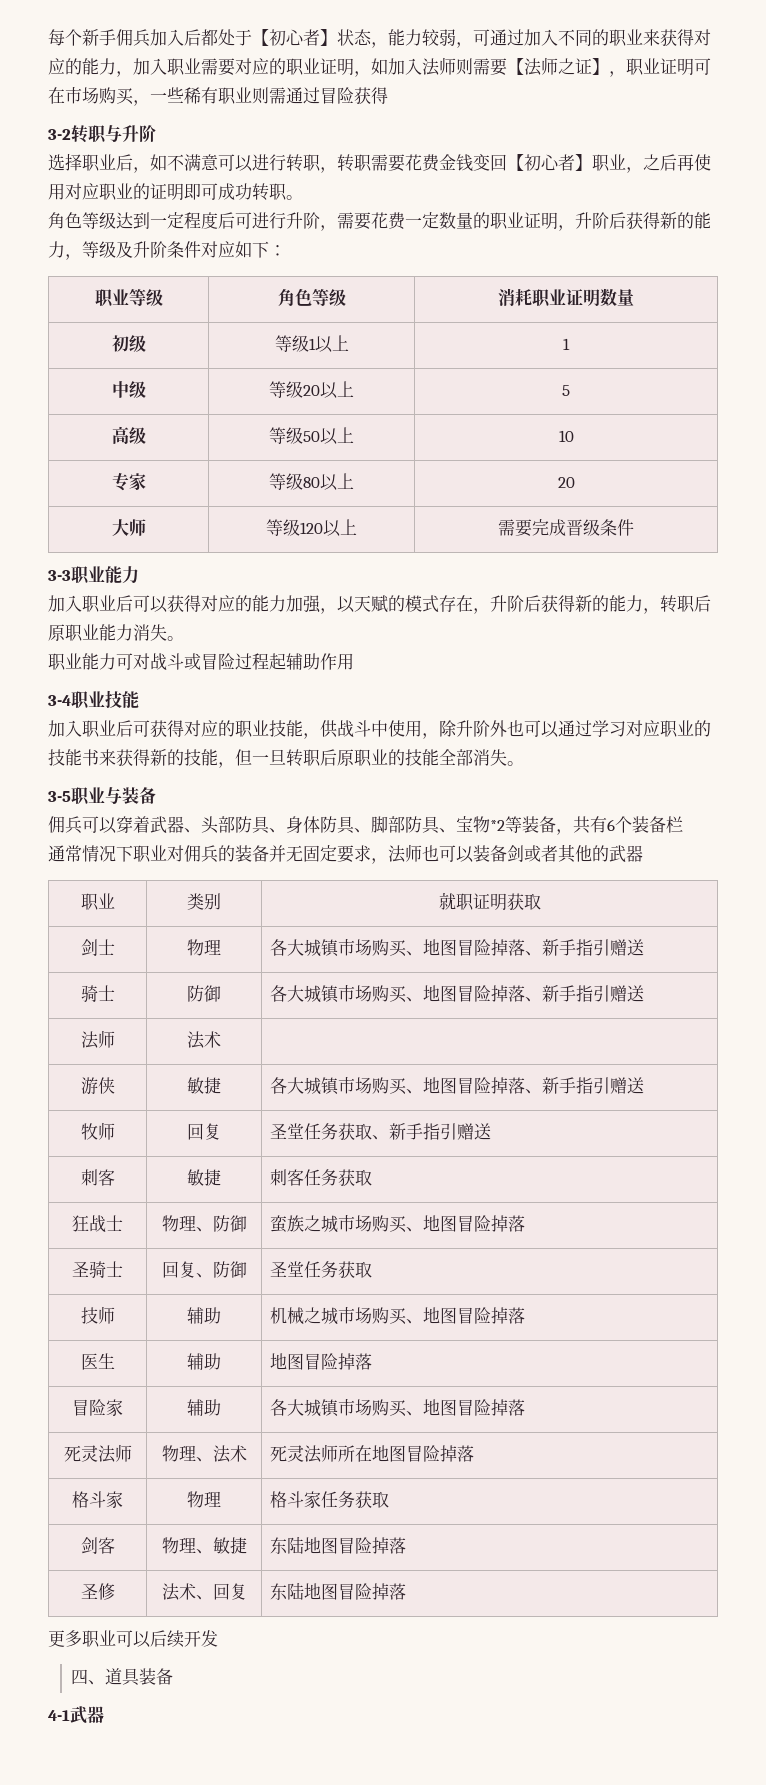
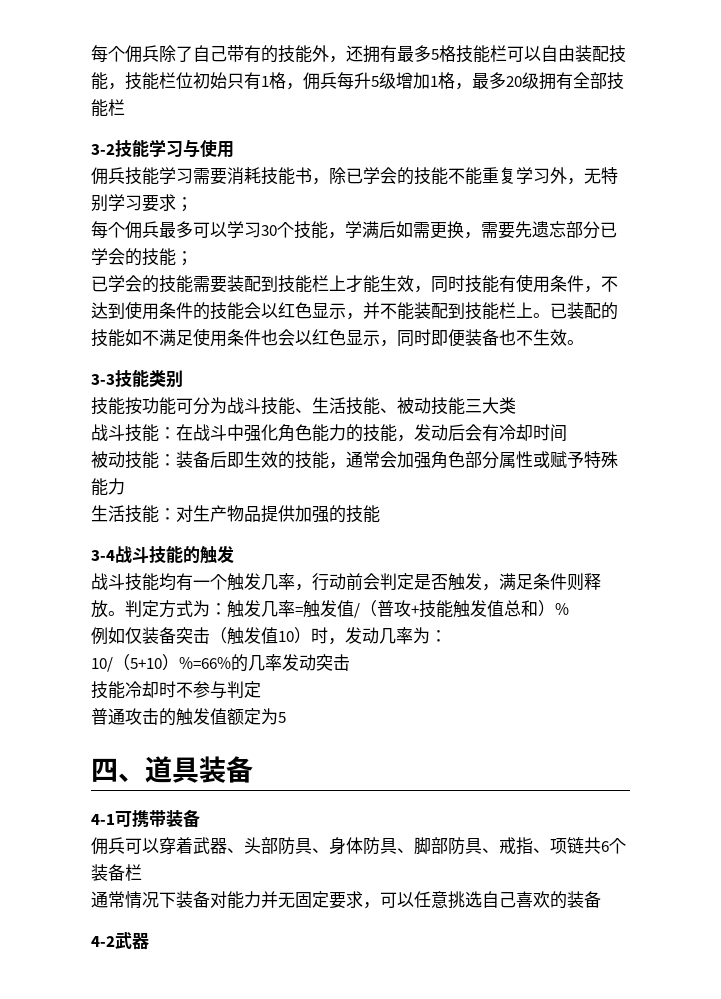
- 每个新手佣兵加入后都处于【初心者】状态，能力较弱，可通过加入不同的职业来获得对应的能力，加入职业需要对应的职业证明，如加入法师则需要【法师之证】，职业证明可在市场购买，一些稀有职业则需通过冒险获得
- 3-2转职与升阶
- 选择职业后，如不满意可以进行转职，转职需要花费金钱变回【初心者】职业，之后再使用对应职业的证明即可成功转职。
- 角色等级达到一定程度后可进行升阶，需要花费一定数量的职业证明，升阶后获得新的能力，等级及升阶条件对应如下：
- 职业等级 | 角色等级 | 消耗职业证明数量
- 初级 | 等级1以上 | 1
- 中级 | 等级20以上 | 5
- 高级 | 等级50以上 | 10
- 专家 | 等级80以上 | 20
- 大师 | 等级120以上 | 需要完成晋级条件
- 3-3职业能力
- 加入职业后可以获得对应的能力加强，以天赋的模式存在，升阶后获得新的能力，转职后原职业能力消失。
- 职业能力可对战斗或冒险过程起辅助作用
- 3-4职业技能
- 加入职业后可获得对应的职业技能，供战斗中使用，除升阶外也可以通过学习对应职业的技能书来获得新的技能，但一旦转职后原职业的技能全部消失。
- 3-5职业与装备
+ 每个佣兵除了自己带有的技能外，还拥有最多5格技能栏可以自由装配技能，技能栏位初始只有1格，佣兵每升5级增加1格，最多20级拥有全部技能栏
+ 3-2技能学习与使用
+ 佣兵技能学习需要消耗技能书，除已学会的技能不能重复学习外，无特别学习要求；
+ 每个佣兵最多可以学习30个技能，学满后如需更换，需要先遗忘部分已学会的技能；
+ 已学会的技能需要装配到技能栏上才能生效，同时技能有使用条件，不达到使用条件的技能会以红色显示，并不能装配到技能栏上。已装配的技能如不满足使用条件也会以红色显示，同时即便装备也不生效。
+ 3-3技能类别
+ 技能按功能可分为战斗技能、生活技能、被动技能三大类
+ 战斗技能：在战斗中强化角色能力的技能，发动后会有冷却时间
+ 被动技能：装备后即生效的技能，通常会加强角色部分属性或赋予特殊能力
+ 生活技能：对生产物品提供加强的技能
+ 3-4战斗技能的触发
+ 战斗技能均有一个触发几率，行动前会判定是否触发，满足条件则释放。判定方式为：触发几率=触发值/（普攻+技能触发值总和）%
+ 例如仅装备突击（触发值10）时，发动几率为：
+ 10/（5+10）%=66%的几率发动突击
+ 技能冷却时不参与判定
+ 普通攻击的触发值额定为5
+ 四、道具装备
+ 4-1可携带装备
- 佣兵可以穿着武器、头部防具、身体防具、脚部防具、宝物*2等装备，共有6个装备栏
+ 佣兵可以穿着武器、头部防具、身体防具、脚部防具、戒指、项链共6个装备栏
- 通常情况下职业对佣兵的装备并无固定要求，法师也可以装备剑或者其他的武器
- 职业 | 类别 | 就职证明获取
- 剑士 | 物理 | 各大城镇市场购买、地图冒险掉落、新手指引赠送
- 骑士 | 防御 | 各大城镇市场购买、地图冒险掉落、新手指引赠送
- 法师 | 法术 |
- 游侠 | 敏捷 | 各大城镇市场购买、地图冒险掉落、新手指引赠送
- 牧师 | 回复 | 圣堂任务获取、新手指引赠送
- 刺客 | 敏捷 | 刺客任务获取
- 狂战士 | 物理、防御 | 蛮族之城市场购买、地图冒险掉落
- 圣骑士 | 回复、防御 | 圣堂任务获取
- 技师 | 辅助 | 机械之城市场购买、地图冒险掉落
- 医生 | 辅助 | 地图冒险掉落
- 冒险家 | 辅助 | 各大城镇市场购买、地图冒险掉落
- 死灵法师 | 物理、法术 | 死灵法师所在地图冒险掉落
- 格斗家 | 物理 | 格斗家任务获取
- 剑客 | 物理、敏捷 | 东陆地图冒险掉落
- 圣修 | 法术、回复 | 东陆地图冒险掉落
- 更多职业可以后续开发
- 四、道具装备
- 4-1武器
+ 通常情况下装备对能力并无固定要求，可以任意挑选自己喜欢的装备
+ 4-2武器

